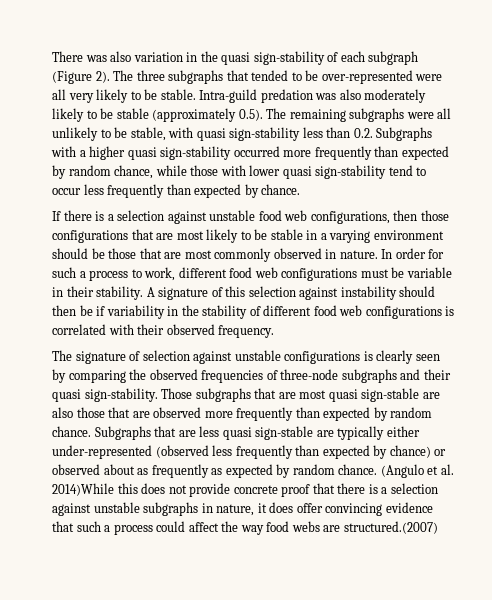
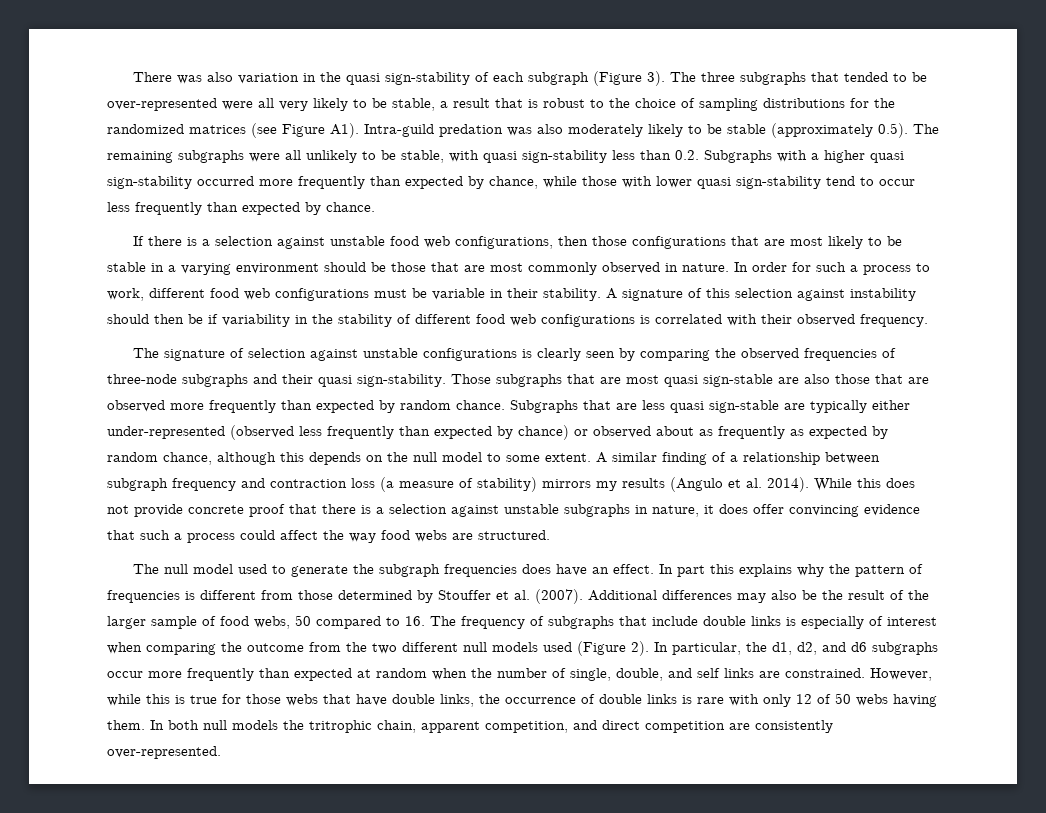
- There was also variation in the quasi sign-stability of each subgraph (Figure 2).
+ There was also variation in the quasi sign-stability of each subgraph (Figure 3).
- The three subgraphs that tended to be over-represented were all very likely to be stable. Intra-guild predation was also moderately likely to be stable (approximately 0.5). The remaining subgraphs were all unlikely to be stable, with quasi sign-stability less than 0.2. Subgraphs with a higher quasi sign-stability occurred more frequently than expected by random chance, while those with lower quasi sign-stability tend to occur less frequently than expected by chance.
+ The three subgraphs that tended to be over-represented were all very likely to be stable, a result that is robust to the choice of sampling distributions for the randomized matrices (see Figure A1). Intra-guild predation was also moderately likely to be stable (approximately 0.5). The remaining subgraphs were all unlikely to be stable, with quasi sign-stability less than 0.2. Subgraphs with a higher quasi sign-stability occurred more frequently than expected by chance, while those with lower quasi sign-stability tend to occur less frequently than expected by chance.
- Subgraphs that are less quasi sign-stable are typically either under-represented (observed less frequently than expected by chance) or observed about as frequently as expected by random chance. (Angulo et al. 2014)While this does not provide concrete proof that there is a selection against unstable subgraphs in nature, it does offer convincing evidence that such a process could affect the way food webs are structured.(2007)
+ Subgraphs that are less quasi sign-stable are typically either under-represented (observed less frequently than expected by chance) or observed about as frequently as expected by random chance, although this depends on the null model to some extent. A similar finding of a relationship between subgraph frequency and contraction loss (a measure of stability) mirrors my results (Angulo et al. 2014). While this does not provide concrete proof that there is a selection against unstable subgraphs in nature, it does offer convincing evidence that such a process could affect the way food webs are structured.
+ The null model used to generate the subgraph frequencies does have an effect. In part this explains why the pattern of frequencies is different from those determined by Stouffer et al. (2007). Additional differences may also be the result of the larger sample of food webs, 50 compared to 16. The frequency of subgraphs that include double links is especially of interest when comparing the outcome from the two different null models used (Figure 2). In particular, the d1, d2, and d6 subgraphs occur more frequently than expected at random when the number of single, double, and self links are constrained. However, while this is true for those webs that have double links, the occurrence of double links is rare with only 12 of 50 webs having them. In both null models the tritrophic chain, apparent competition, and direct competition are consistently over-represented.

